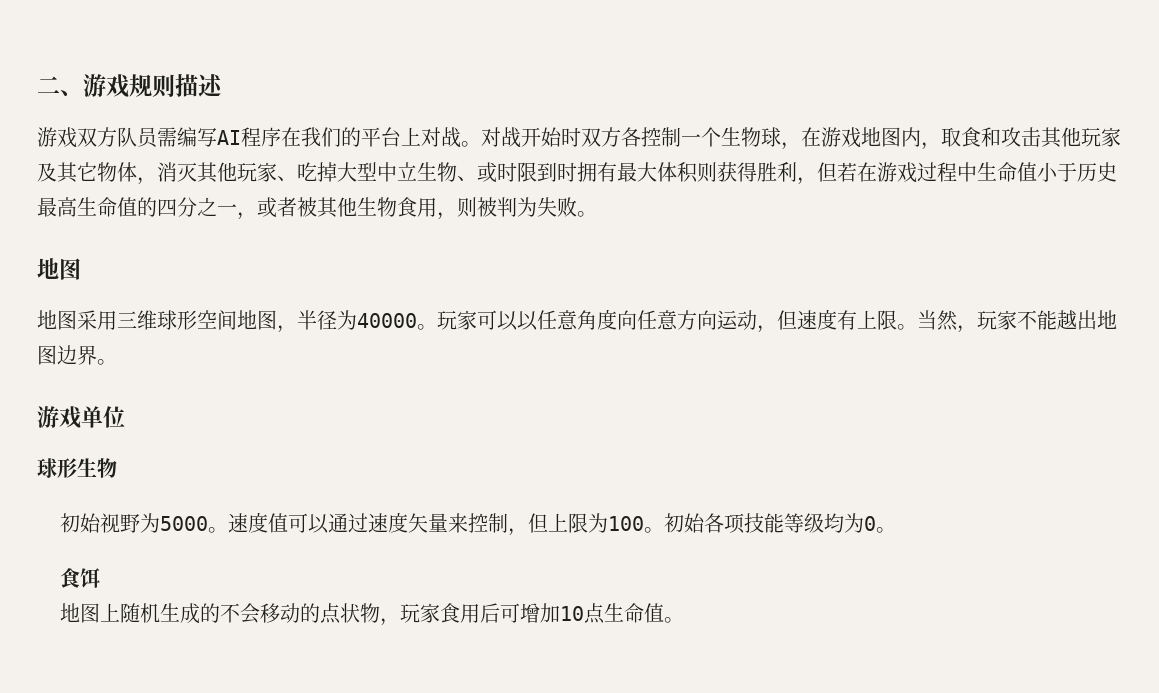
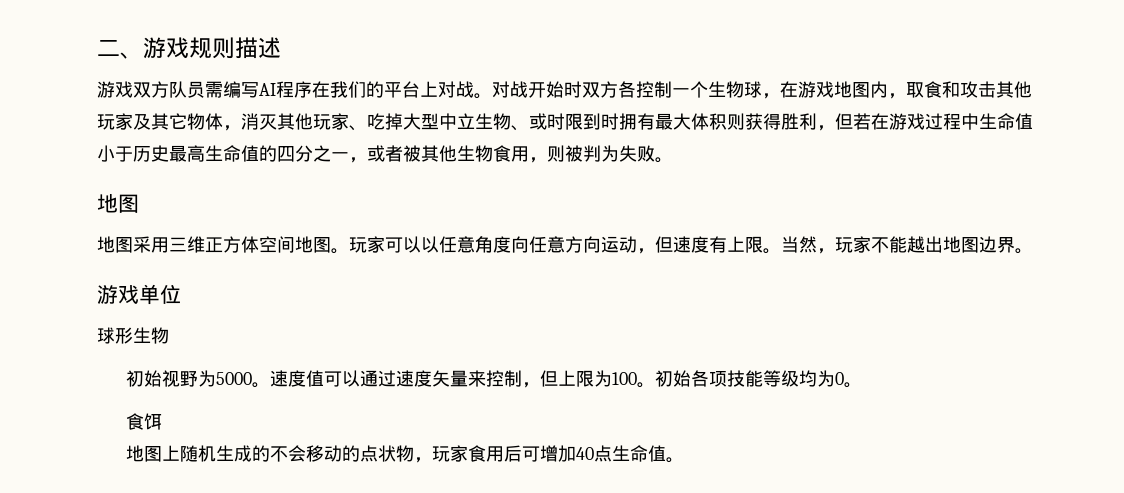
- 地图采用三维球形空间地图，半径为40000。
+ 地图采用三维正方体空间地图。
- 地图上随机生成的不会移动的点状物，玩家食用后可增加10点生命值。
+ 地图上随机生成的不会移动的点状物，玩家食用后可增加40点生命值。

